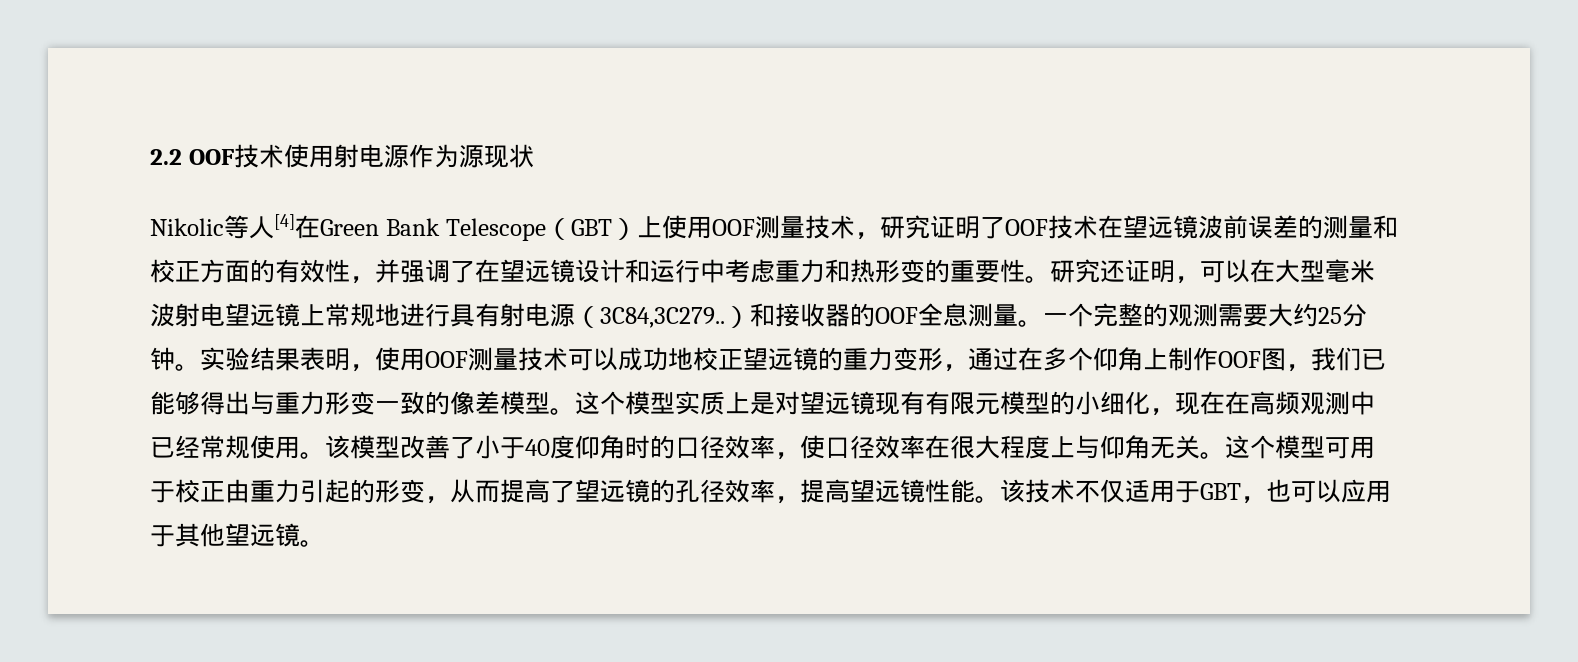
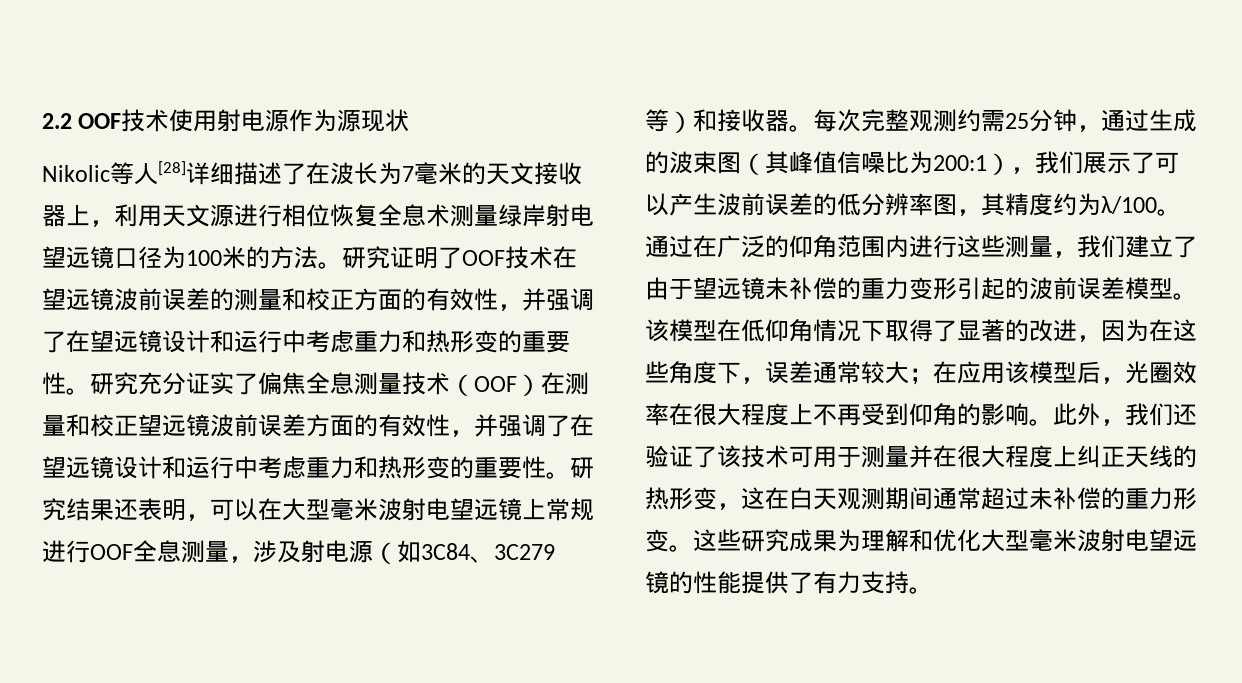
- Nikolic等人[4]在Green Bank Telescope（GBT）上使用OOF测量技术，研究证明了OOF技术在望远镜波前误差的测量和校正方面的有效性，并强调了在望远镜设计和运行中考虑重力和热形变的重要性。
+ Nikolic等人[28]详细描述了在波长为7毫米的天文接收器上，利用天文源进行相位恢复全息术测量绿岸射电望远镜口径为100米的方法。研究证明了OOF技术在望远镜波前误差的测量和校正方面的有效性，并强调了在望远镜设计和运行中考虑重力和热形变的重要性。
- 研究还证明，可以在大型毫米波射电望远镜上常规地进行具有射电源（3C84,3C279..）和接收器的OOF全息测量。一个完整的观测需要大约25分钟。实验结果表明，使用OOF测量技术可以成功地校正望远镜的重力变形，通过在多个仰角上制作OOF图，我们已能够得出与重力形变一致的像差模型。这个模型实质上是对望远镜现有有限元模型的小细化，现在在高频观测中已经常规使用。该模型改善了小于40度仰角时的口径效率，使口径效率在很大程度上与仰角无关。这个模型可用于校正由重力引起的形变，从而提高了望远镜的孔径效率，提高望远镜性能。该技术不仅适用于GBT，也可以应用于其他望远镜。
+ 研究充分证实了偏焦全息测量技术（OOF）在测量和校正望远镜波前误差方面的有效性，并强调了在望远镜设计和运行中考虑重力和热形变的重要性。研究结果还表明，可以在大型毫米波射电望远镜上常规进行OOF全息测量，涉及射电源（如3C84、3C279等）和接收器。每次完整观测约需25分钟，通过生成的波束图（其峰值信噪比为200:1），我们展示了可以产生波前误差的低分辨率图，其精度约为λ/100。通过在广泛的仰角范围内进行这些测量，我们建立了由于望远镜未补偿的重力变形引起的波前误差模型。该模型在低仰角情况下取得了显著的改进，因为在这些角度下，误差通常较大；在应用该模型后，光圈效率在很大程度上不再受到仰角的影响。此外，我们还验证了该技术可用于测量并在很大程度上纠正天线的热形变，这在白天观测期间通常超过未补偿的重力形变。这些研究成果为理解和优化大型毫米波射电望远镜的性能提供了有力支持。

